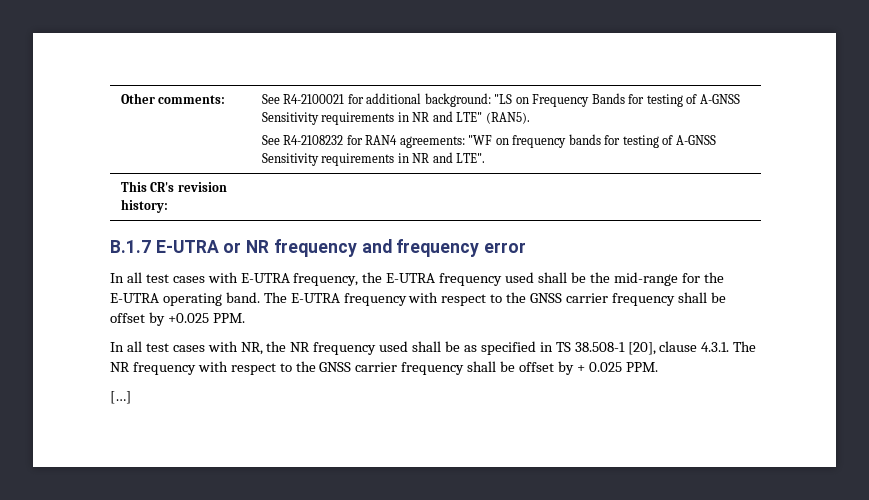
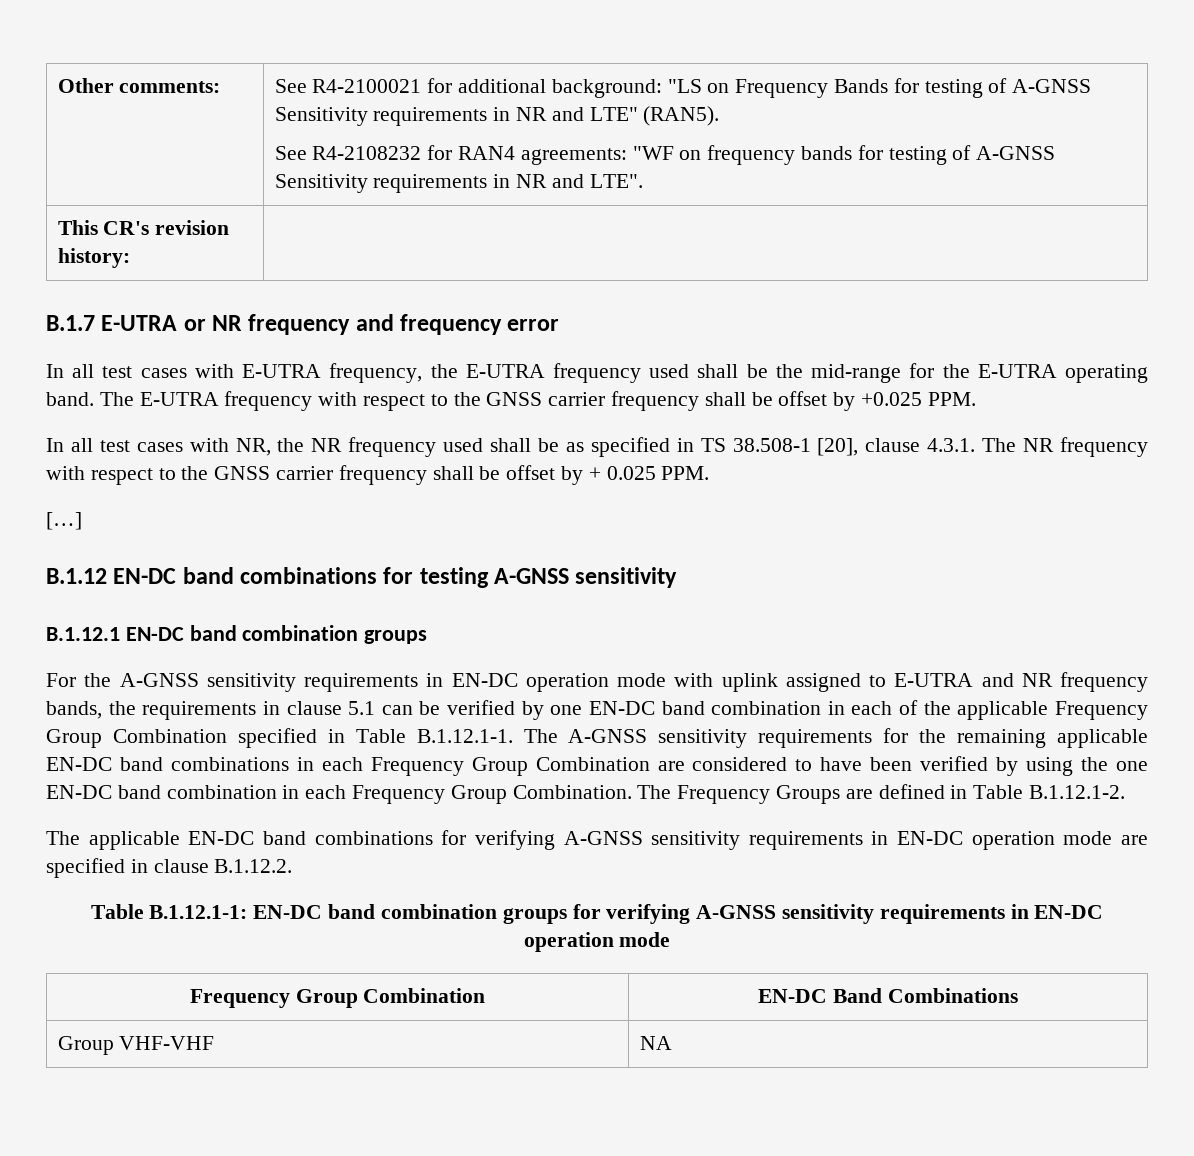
+ B.1.12 EN-DC band combinations for testing A-GNSS sensitivity
+ B.1.12.1 EN-DC band combination groups
+ For the A-GNSS sensitivity requirements in EN-DC operation mode with uplink assigned to E-UTRA and NR frequency bands, the requirements in clause 5.1 can be verified by one EN-DC band combination in each of the applicable Frequency Group Combination specified in Table B.1.12.1-1. The A-GNSS sensitivity requirements for the remaining applicable EN-DC band combinations in each Frequency Group Combination are considered to have been verified by using the one EN-DC band combination in each Frequency Group Combination. The Frequency Groups are defined in Table B.1.12.1-2.
+ The applicable EN-DC band combinations for verifying A-GNSS sensitivity requirements in EN-DC operation mode are specified in clause B.1.12.2.
+ Table B.1.12.1-1: EN-DC band combination groups for verifying A-GNSS sensitivity requirements in EN-DC operation mode
+ Frequency Group Combination | EN-DC Band Combinations
+ Group VHF-VHF | NA

